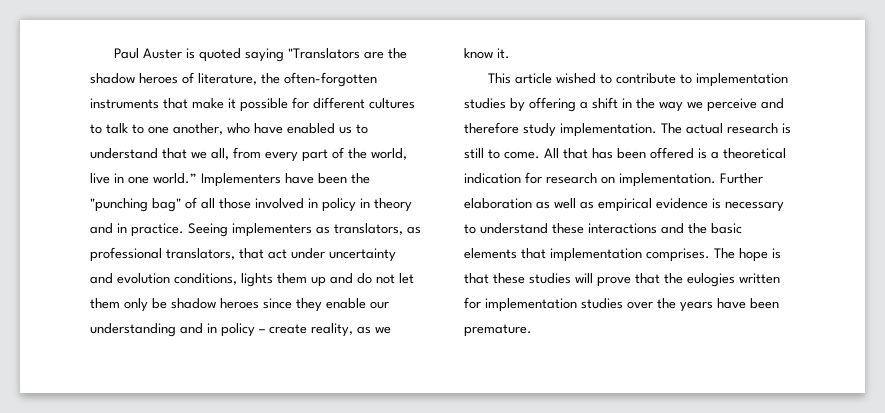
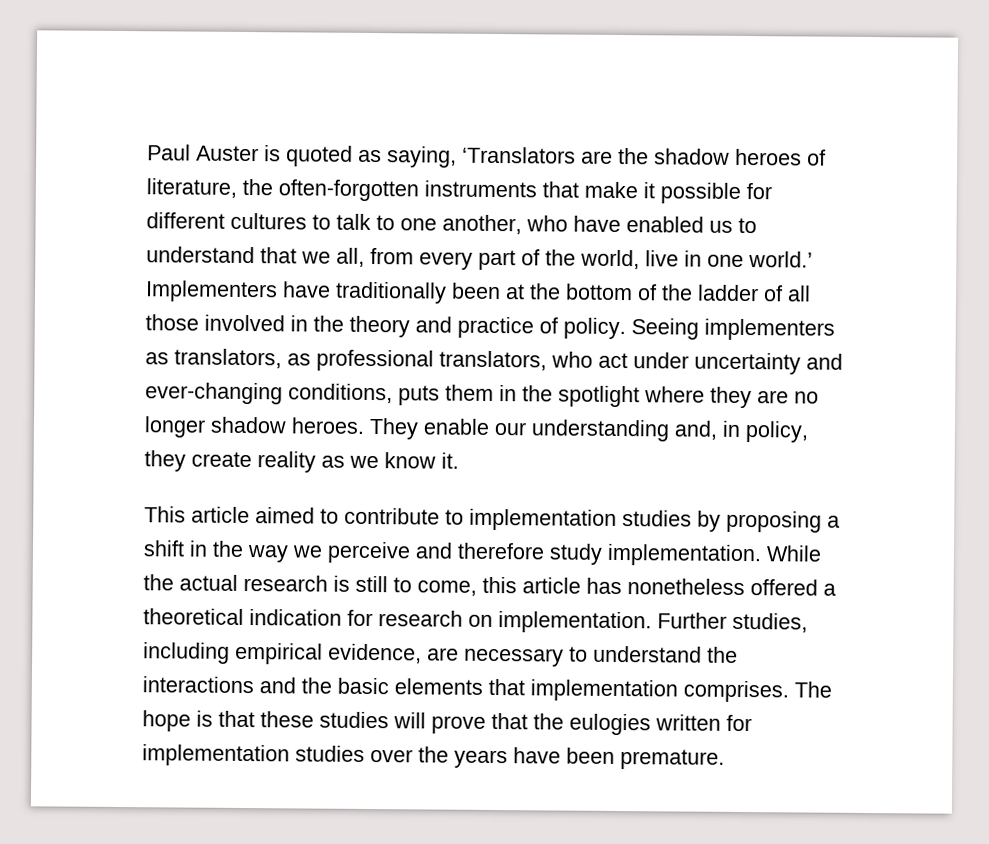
- Paul Auster is quoted saying "Translators are the shadow heroes of literature, the often-forgotten instruments that make it possible for different cultures to talk to one another, who have enabled us to understand that we all, from every part of the world, live in one world.”
+ Paul Auster is quoted as saying, ‘Translators are the shadow heroes of literature, the often-forgotten instruments that make it possible for different cultures to talk to one another, who have enabled us to understand that we all, from every part of the world, live in one world.’
- Implementers have been the "punching bag" of all those involved in policy in theory and in practice.
+ Implementers have traditionally been at the bottom of the ladder of all those involved in the theory and practice of policy.
- Seeing implementers as translators, as professional translators, that act under uncertainty and evolution conditions, lights them up and do not let them only be shadow heroes since they enable our understanding and in policy – create reality, as we know it.
+ Seeing implementers as translators, as professional translators, who act under uncertainty and ever-changing conditions, puts them in the spotlight where they are no longer shadow heroes. They enable our understanding and, in policy, they create reality as we know it.
- This article wished to contribute to implementation studies by offering a shift in the way we perceive and therefore study implementation.
+ This article aimed to contribute to implementation studies by proposing a shift in the way we perceive and therefore study implementation.
- The actual research is still to come. All that has been offered is a theoretical indication for research on implementation.
+ While the actual research is still to come, this article has nonetheless offered a theoretical indication for research on implementation.
- Further elaboration as well as empirical evidence is necessary to understand these interactions and the basic elements that implementation comprises.
+ Further studies, including empirical evidence, are necessary to understand the interactions and the basic elements that implementation comprises.

